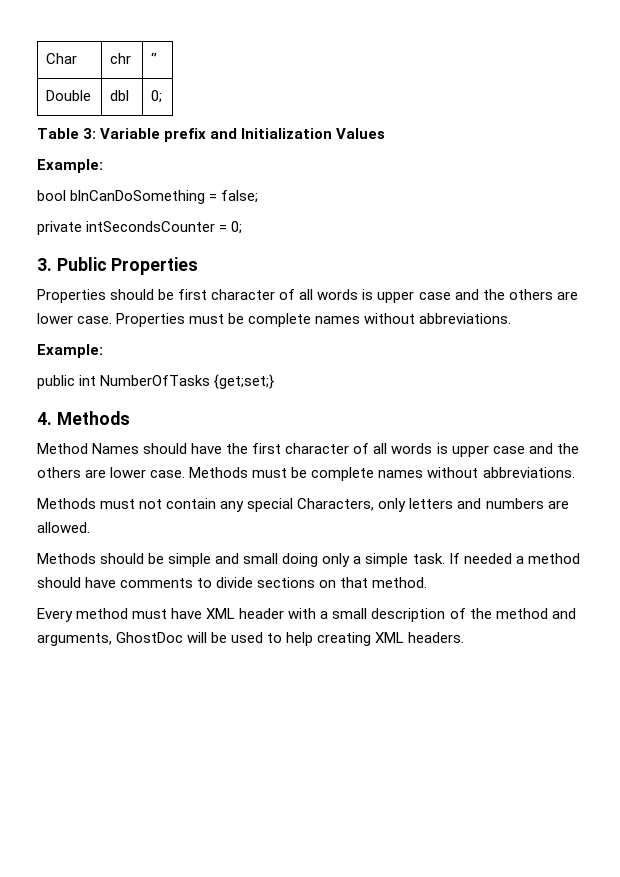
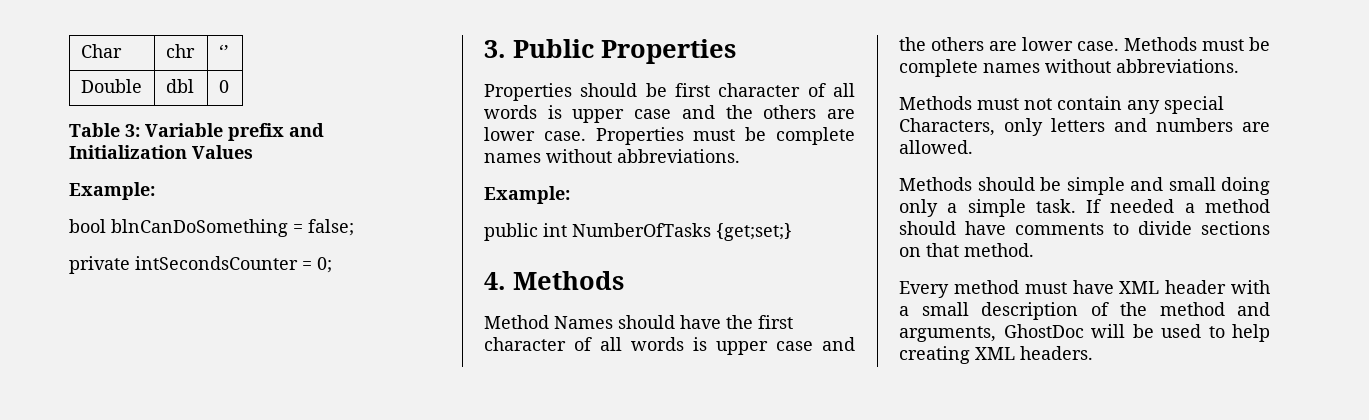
- Double | dbl | 0;
+ Double | dbl | 0

